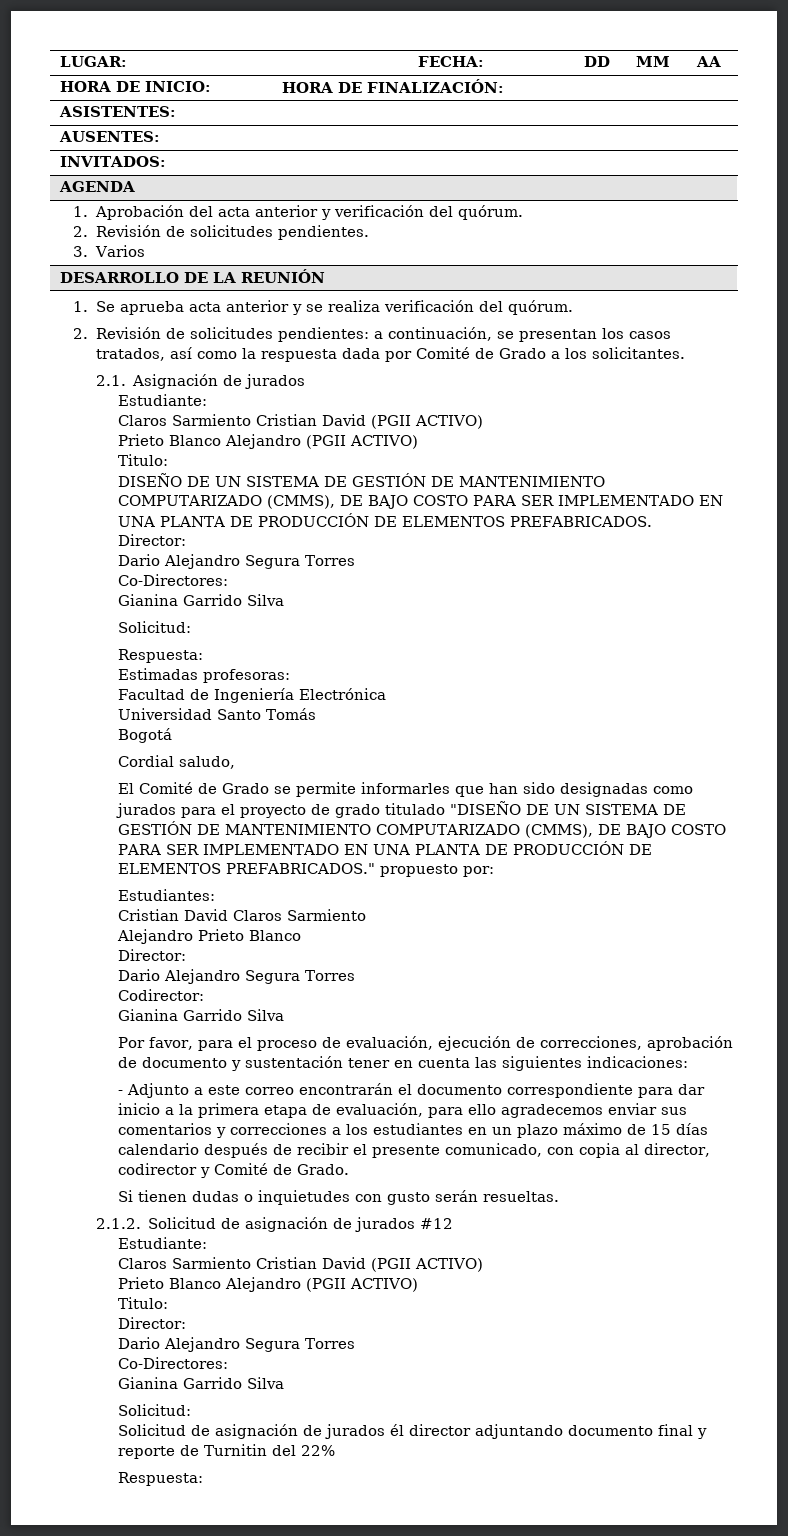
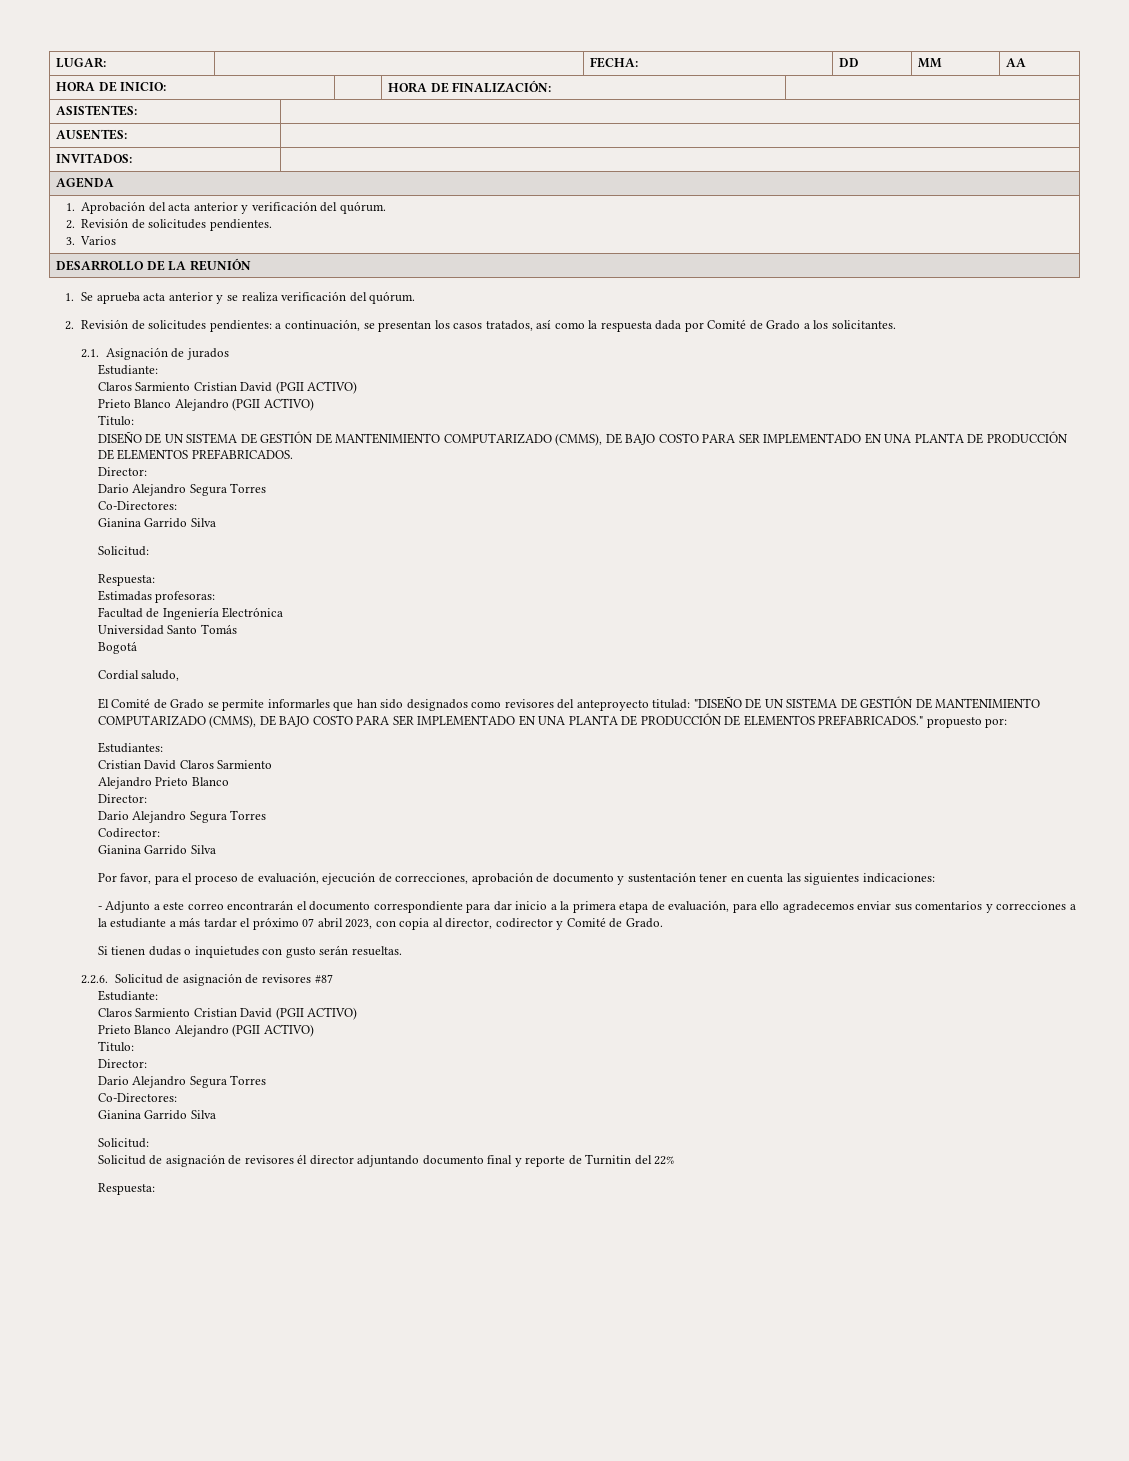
- El Comité de Grado se permite informarles que han sido designadas como jurados para el proyecto de grado titulado "DISEÑO DE UN SISTEMA DE GESTIÓN DE MANTENIMIENTO COMPUTARIZADO (CMMS), DE BAJO COSTO PARA SER IMPLEMENTADO EN UNA PLANTA DE PRODUCCIÓN DE ELEMENTOS PREFABRICADOS." propuesto por:
+ El Comité de Grado se permite informarles que han sido designados como revisores del anteproyecto titulad: "DISEÑO DE UN SISTEMA DE GESTIÓN DE MANTENIMIENTO COMPUTARIZADO (CMMS), DE BAJO COSTO PARA SER IMPLEMENTADO EN UNA PLANTA DE PRODUCCIÓN DE ELEMENTOS PREFABRICADOS." propuesto por:
- - Adjunto a este correo encontrarán el documento correspondiente para dar inicio a la primera etapa de evaluación, para ello agradecemos enviar sus comentarios y correcciones a los estudiantes en un plazo máximo de 15 días calendario después de recibir el presente comunicado, con copia al director, codirector y Comité de Grado.
+ - Adjunto a este correo encontrarán el documento correspondiente para dar inicio a la primera etapa de evaluación, para ello agradecemos enviar sus comentarios y correcciones a la estudiante a más tardar el próximo 07 abril 2023, con copia al director, codirector y Comité de Grado.
- 2.1.2. Solicitud de asignación de jurados #12
+ 2.2.6. Solicitud de asignación de revisores #87
- Solicitud de asignación de jurados él director adjuntando documento final y reporte de Turnitin del 22%
+ Solicitud de asignación de revisores él director adjuntando documento final y reporte de Turnitin del 22%

